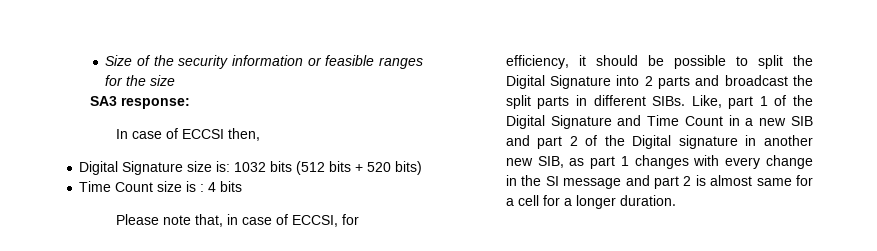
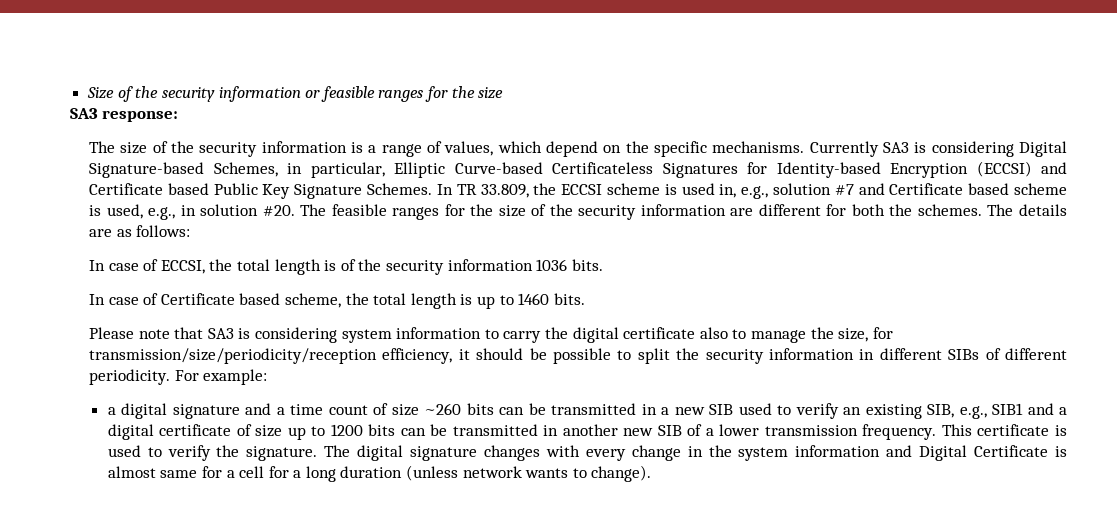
- In case of ECCSI then,
- Digital Signature size is: 1032 bits (512 bits + 520 bits)
- Time Count size is : 4 bits
- Please note that, in case of ECCSI, for efficiency, it should be possible to split the Digital Signature into 2 parts and broadcast the split parts in different SIBs. Like, part 1 of the Digital Signature and Time Count in a new SIB and part 2 of the Digital signature in another new SIB, as part 1 changes with every change in the SI message and part 2 is almost same for a cell for a longer duration.
+ The size of the security information is a range of values, which depend on the specific mechanisms. Currently SA3 is considering Digital Signature-based Schemes, in particular, Elliptic Curve-based Certificateless Signatures for Identity-based Encryption (ECCSI) and Certificate based Public Key Signature Schemes. In TR 33.809, the ECCSI scheme is used in, e.g., solution #7 and Certificate based scheme is used, e.g., in solution #20. The feasible ranges for the size of the security information are different for both the schemes. The details are as follows:
+ In case of ECCSI, the total length is of the security information 1036 bits.
+ In case of Certificate based scheme, the total length is up to 1460 bits.
+ Please note that SA3 is considering system information to carry the digital certificate also to manage the size, for transmission/size/periodicity/reception efficiency, it should be possible to split the security information in different SIBs of different periodicity. For example:
+ a digital signature and a time count of size ~260 bits can be transmitted in a new SIB used to verify an existing SIB, e.g., SIB1 and a digital certificate of size up to 1200 bits can be transmitted in another new SIB of a lower transmission frequency. This certificate is used to verify the signature. The digital signature changes with every change in the system information and Digital Certificate is almost same for a cell for a long duration (unless network wants to change).

